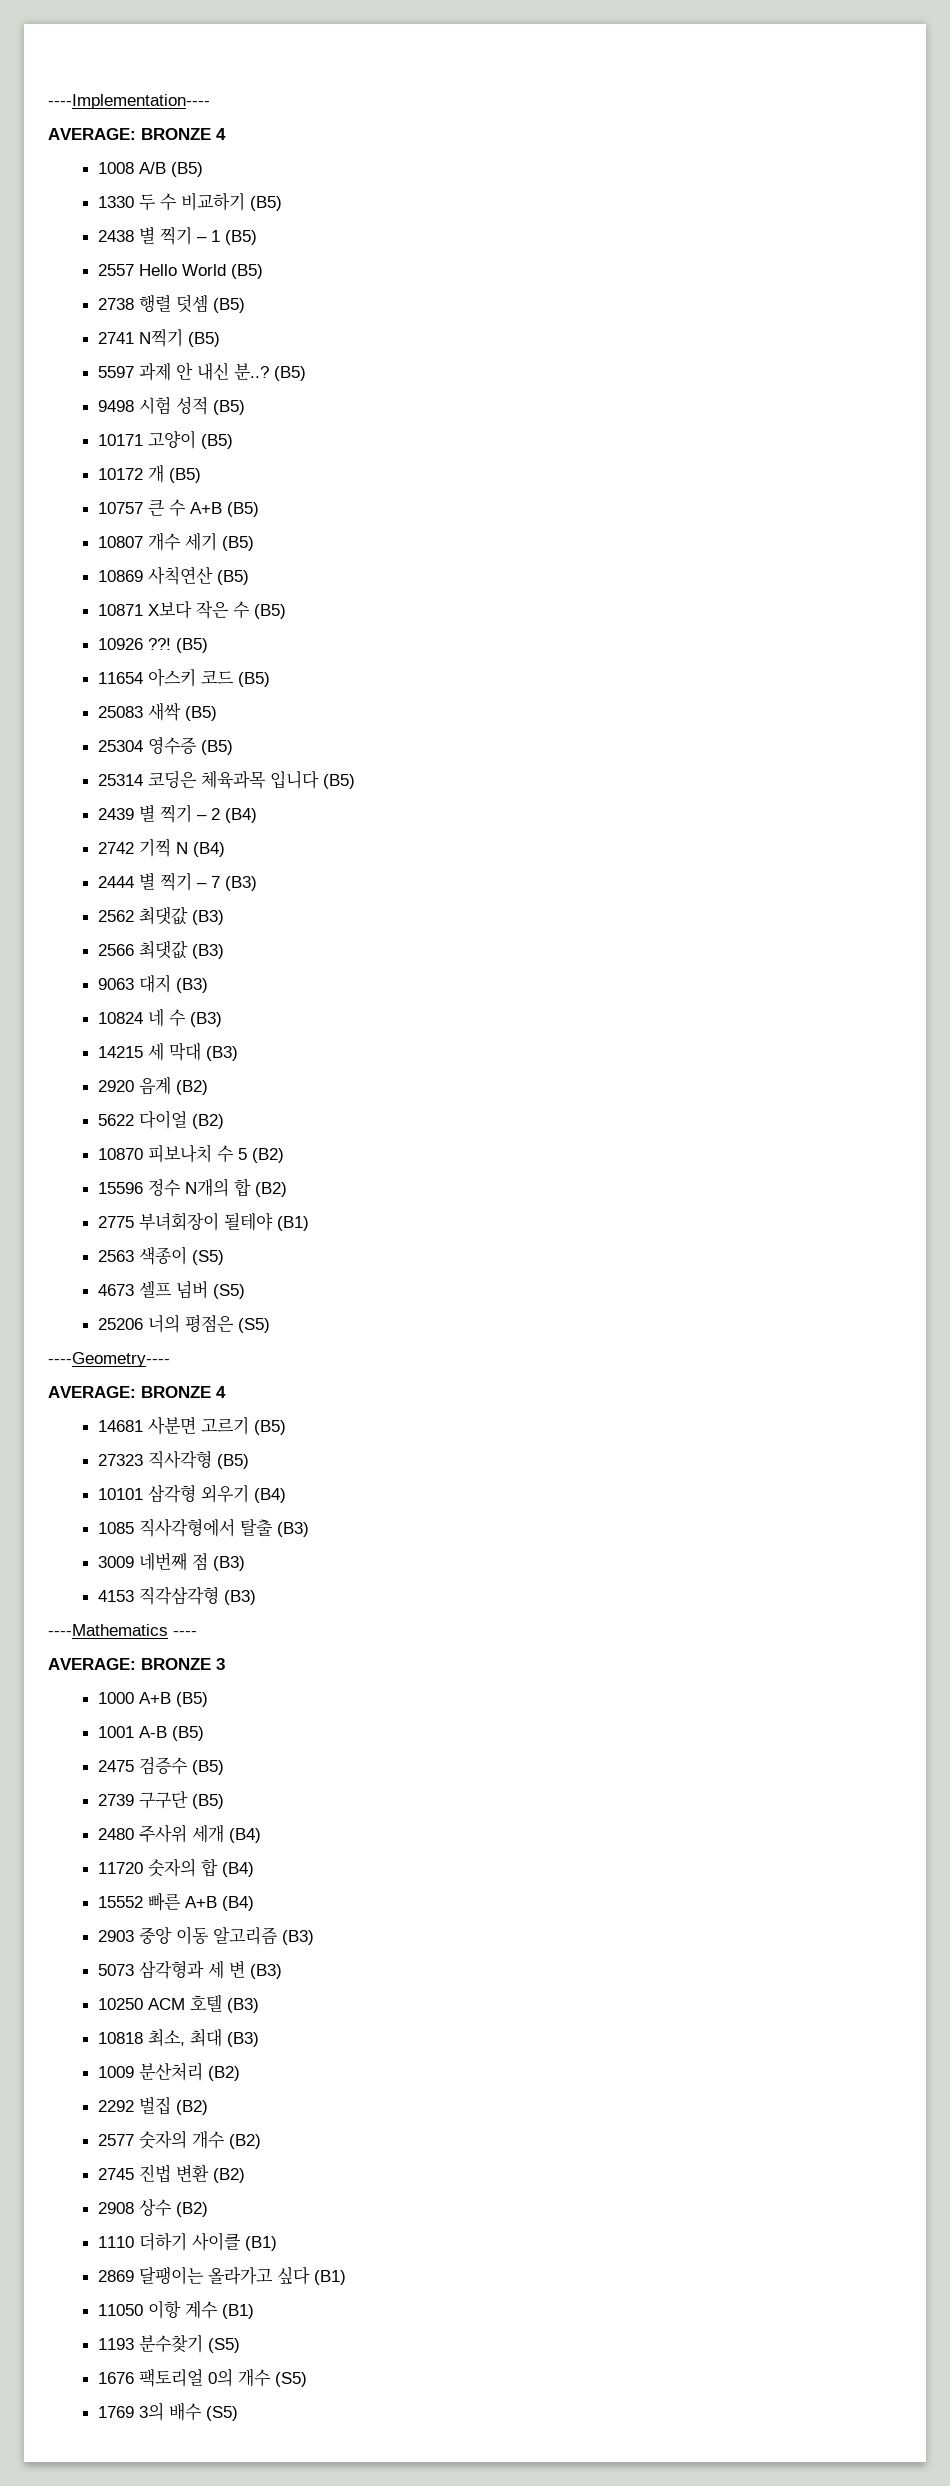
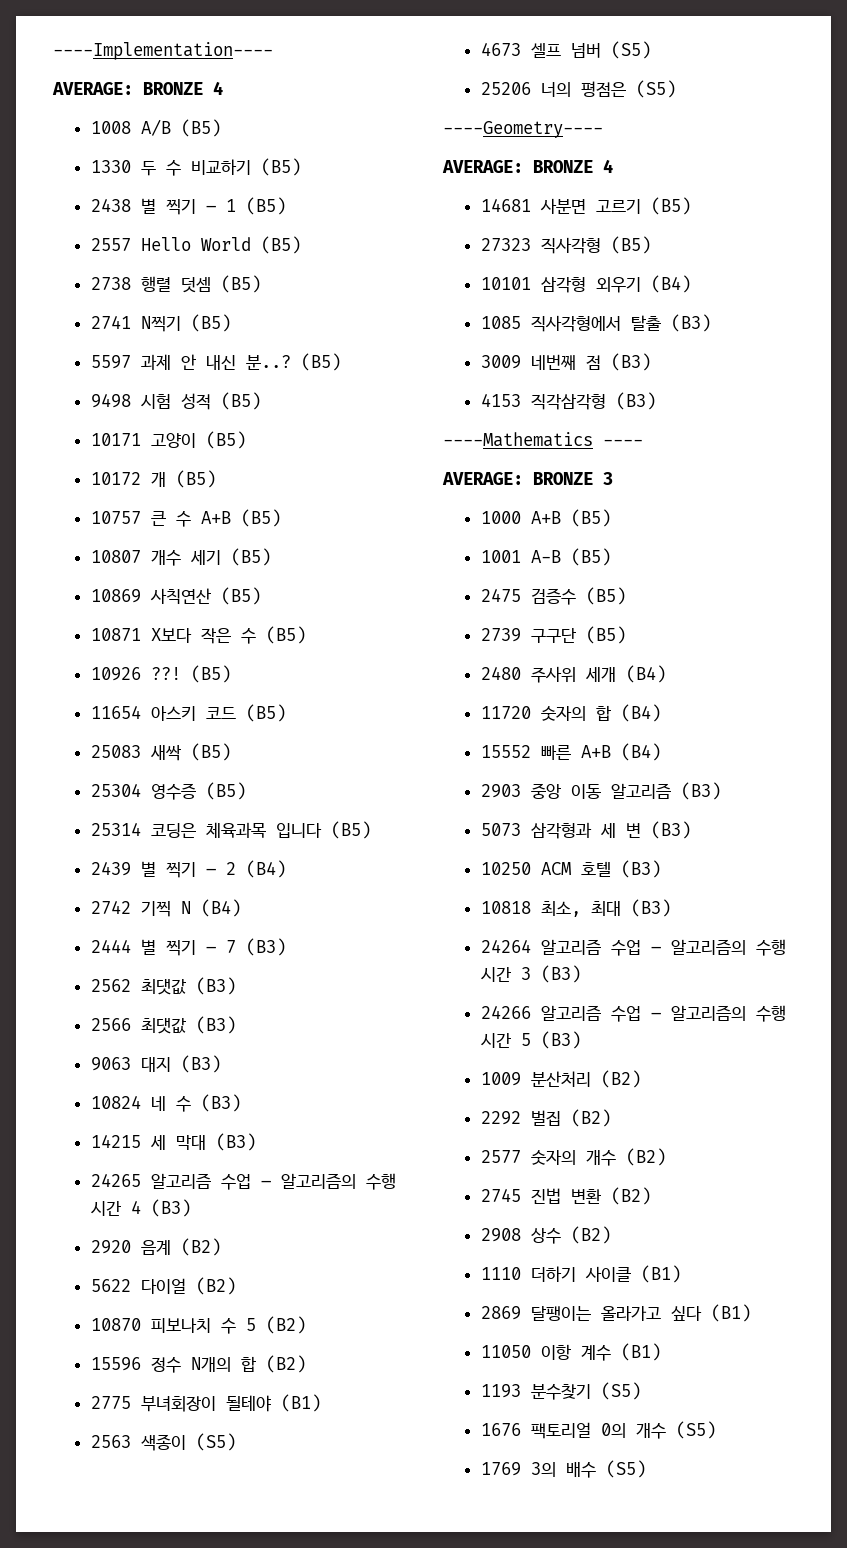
+ 24265 알고리즘 수업 – 알고리즘의 수행 시간 4 (B3)
+ 24264 알고리즘 수업 – 알고리즘의 수행 시간 3 (B3)
+ 24266 알고리즘 수업 – 알고리즘의 수행 시간 5 (B3)

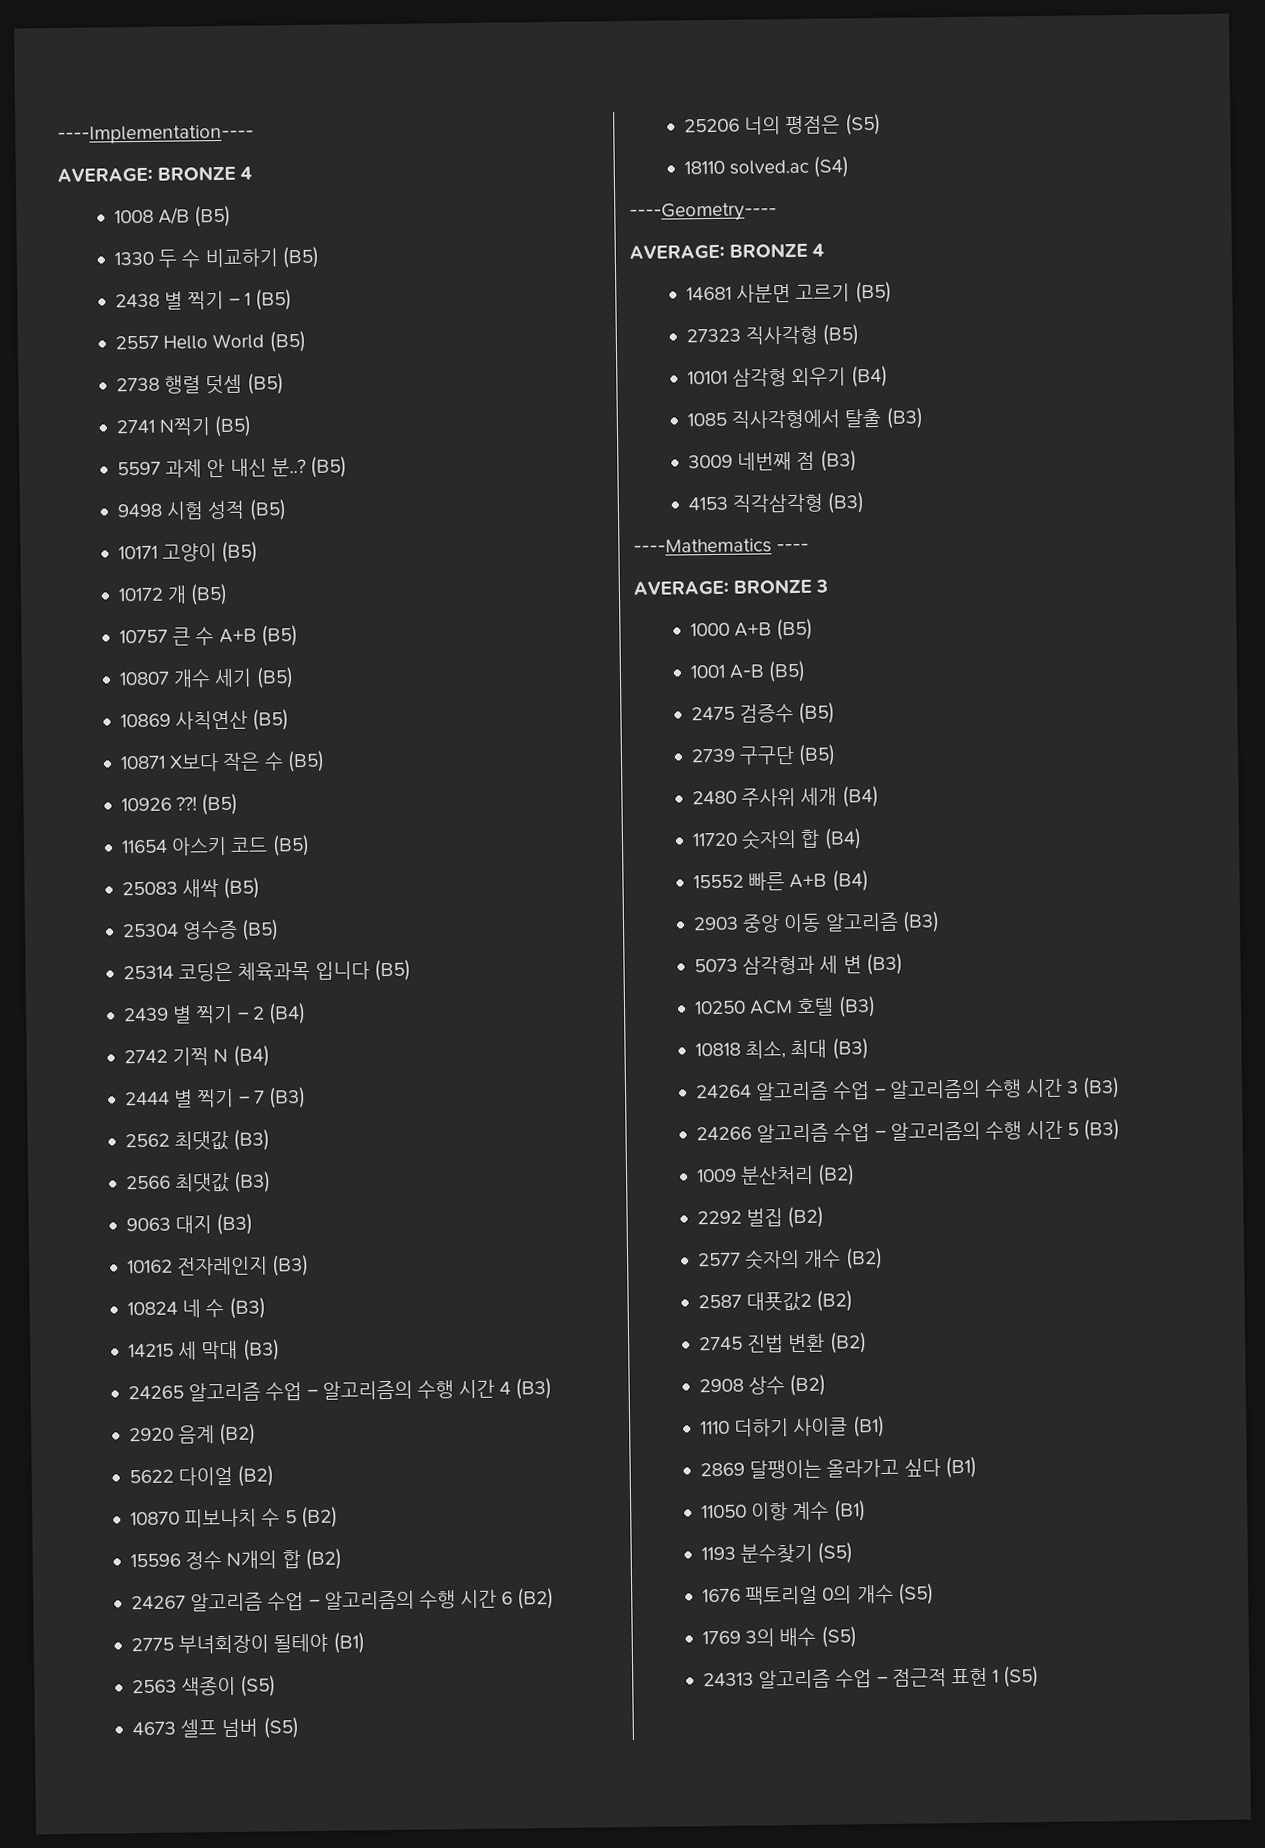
+ 10162 전자레인지 (B3)
+ 24267 알고리즘 수업 – 알고리즘의 수행 시간 6 (B2)
+ 18110 solved.ac (S4)
+ 2587 대푯값2 (B2)
+ 24313 알고리즘 수업 – 점근적 표현 1 (S5)

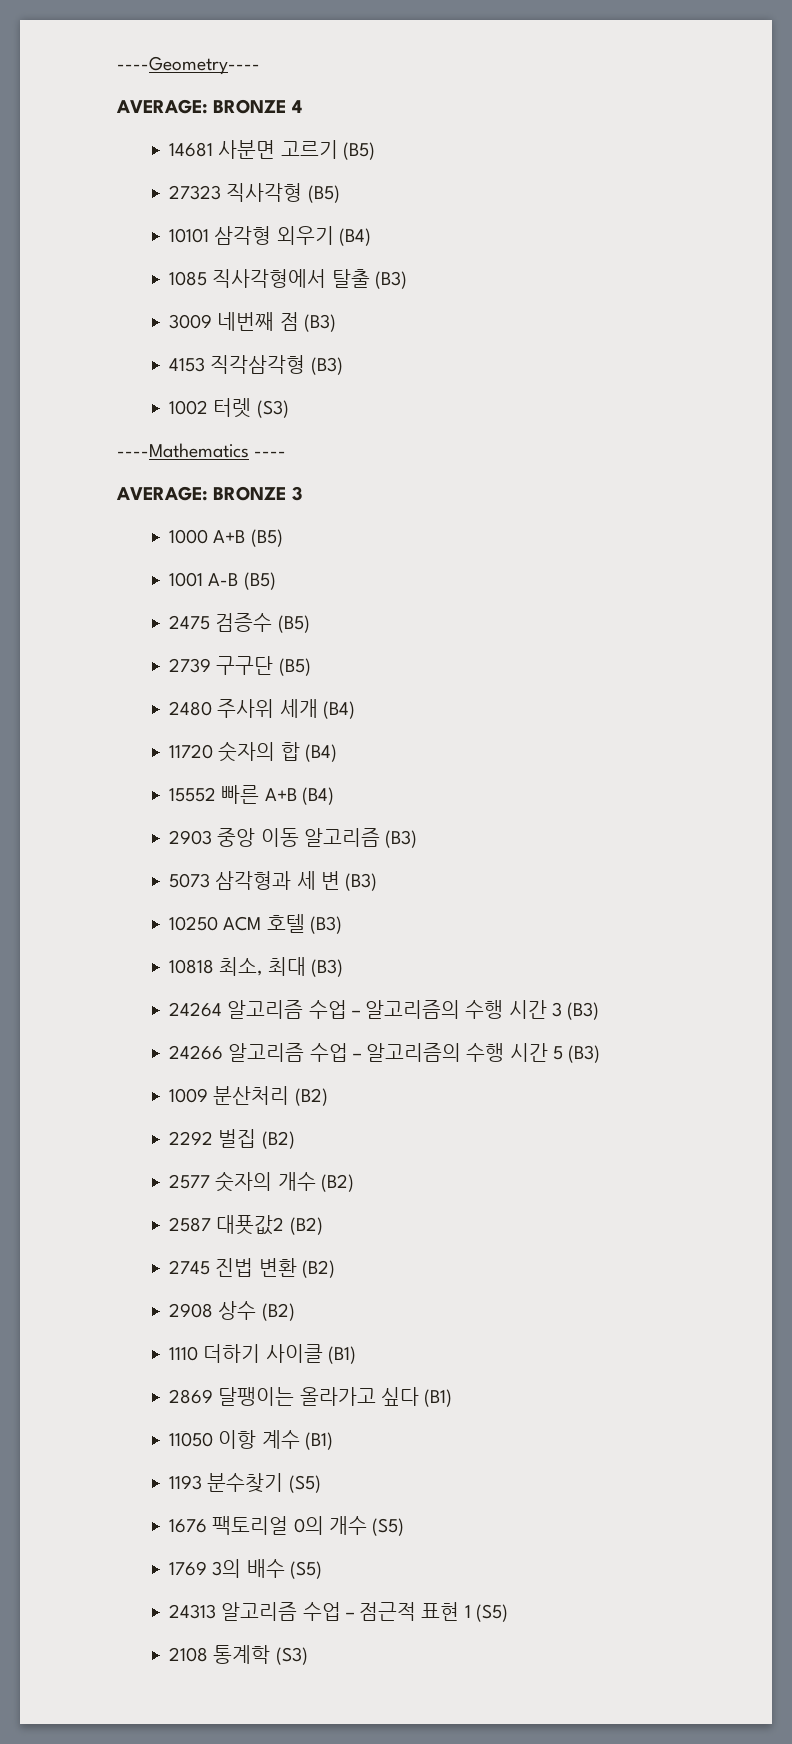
- ----Implementation----
- AVERAGE: BRONZE 4
- 1008 A/B (B5)
- 1330 두 수 비교하기 (B5)
- 2438 별 찍기 – 1 (B5)
- 2557 Hello World (B5)
- 2738 행렬 덧셈 (B5)
- 2741 N찍기 (B5)
- 5597 과제 안 내신 분..? (B5)
- 9498 시험 성적 (B5)
- 10171 고양이 (B5)
- 10172 개 (B5)
- 10757 큰 수 A+B (B5)
- 10807 개수 세기 (B5)
- 10869 사칙연산 (B5)
- 10871 X보다 작은 수 (B5)
- 10926 ??! (B5)
- 11654 아스키 코드 (B5)
- 25083 새싹 (B5)
- 25304 영수증 (B5)
- 25314 코딩은 체육과목 입니다 (B5)
- 2439 별 찍기 – 2 (B4)
- 2742 기찍 N (B4)
- 2444 별 찍기 – 7 (B3)
- 2562 최댓값 (B3)
- 2566 최댓값 (B3)
- 9063 대지 (B3)
- 10162 전자레인지 (B3)
- 10824 네 수 (B3)
- 14215 세 막대 (B3)
- 24265 알고리즘 수업 – 알고리즘의 수행 시간 4 (B3)
- 2920 음계 (B2)
- 5622 다이얼 (B2)
- 10870 피보나치 수 5 (B2)
- 15596 정수 N개의 합 (B2)
- 24267 알고리즘 수업 – 알고리즘의 수행 시간 6 (B2)
- 2775 부녀회장이 될테야 (B1)
- 2563 색종이 (S5)
- 4673 셀프 넘버 (S5)
- 25206 너의 평점은 (S5)
- 18110 solved.ac (S4)
+ 1002 터렛 (S3)
+ 2108 통계학 (S3)

